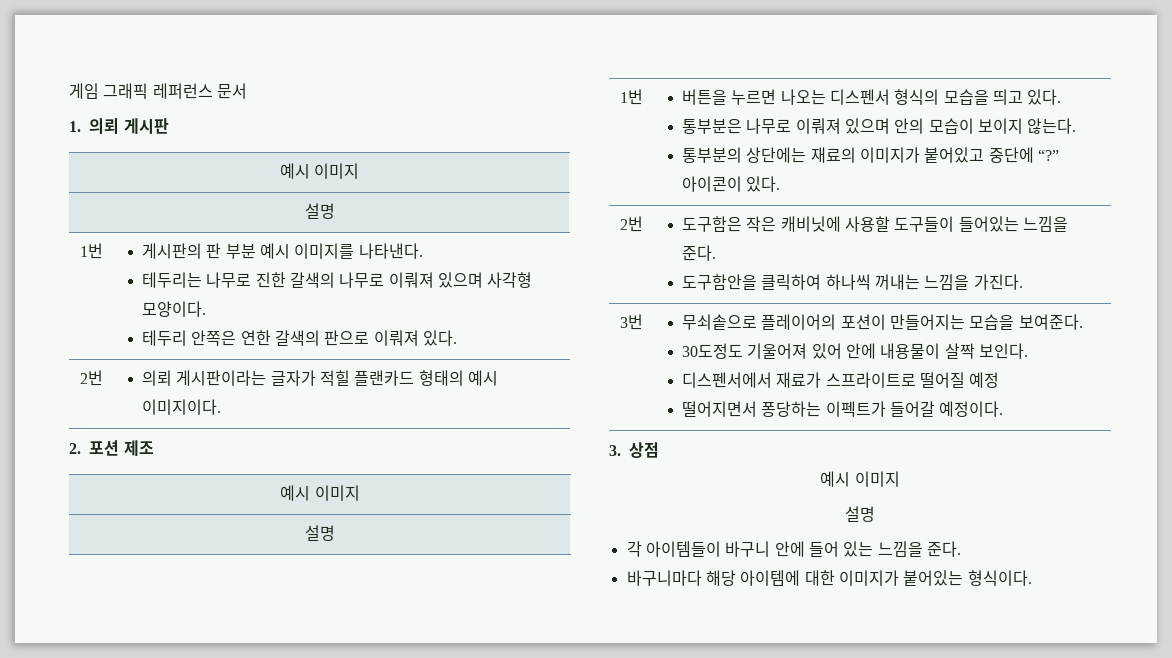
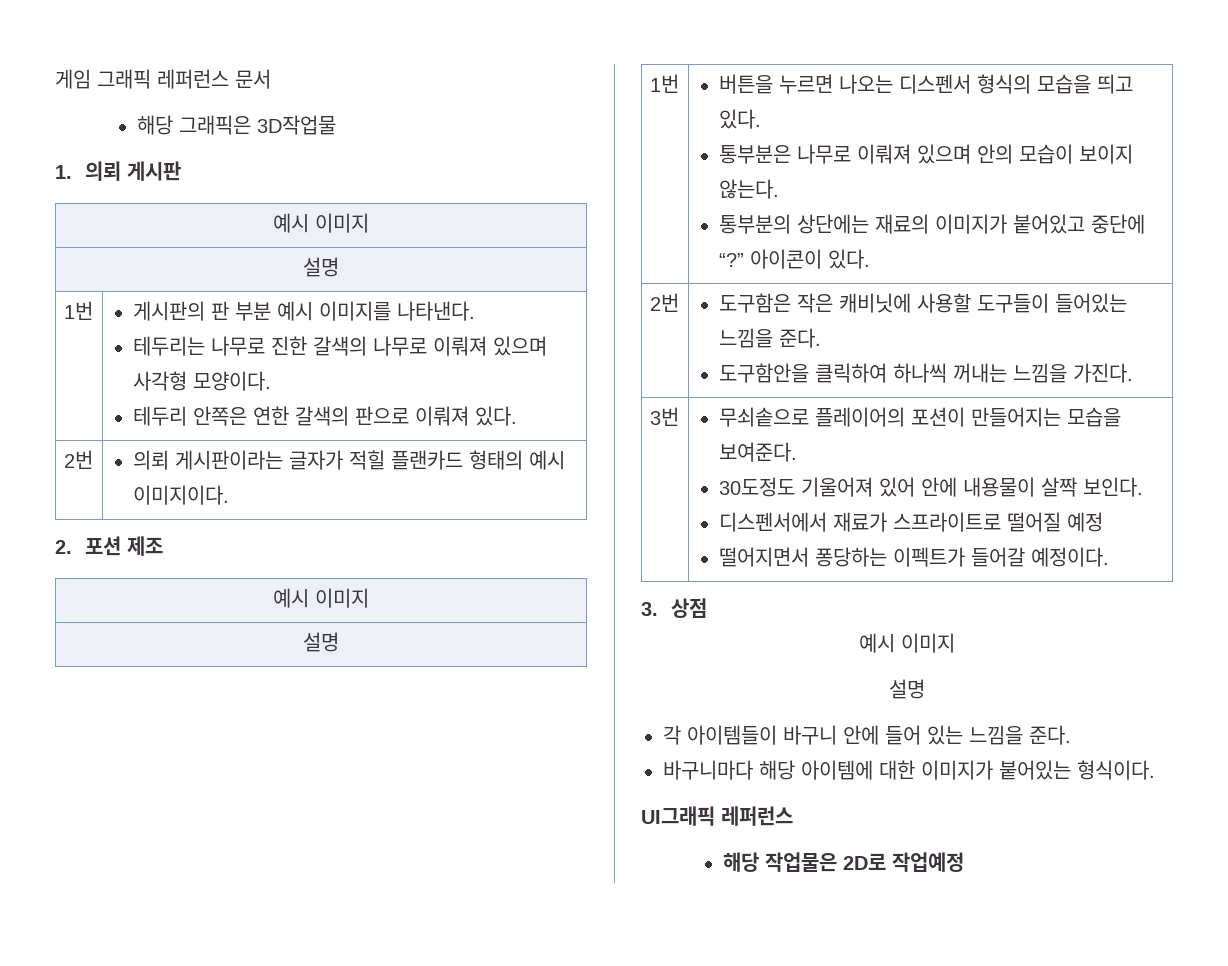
+ 해당 그래픽은 3D작업물
+ UI그래픽 레퍼런스
+ 해당 작업물은 2D로 작업예정

